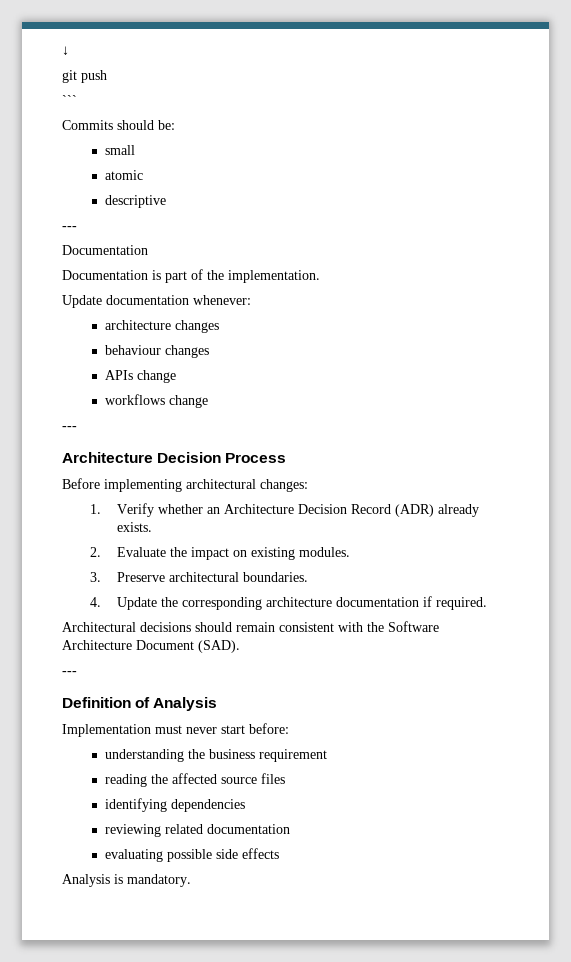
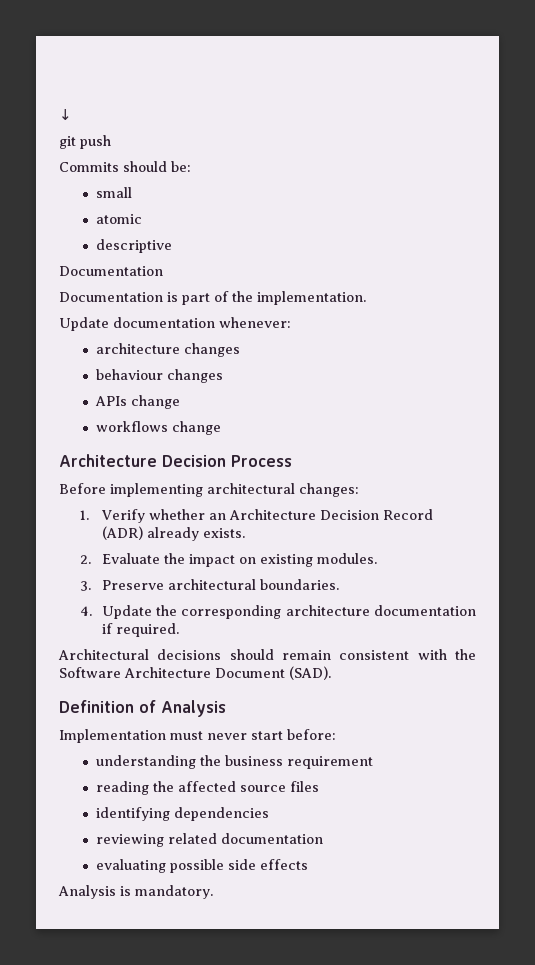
- ```
  descriptive
- ---
  workflows change
- ---
  Architectural decisions should remain consistent with the Software Architecture Document (SAD).
- ---

